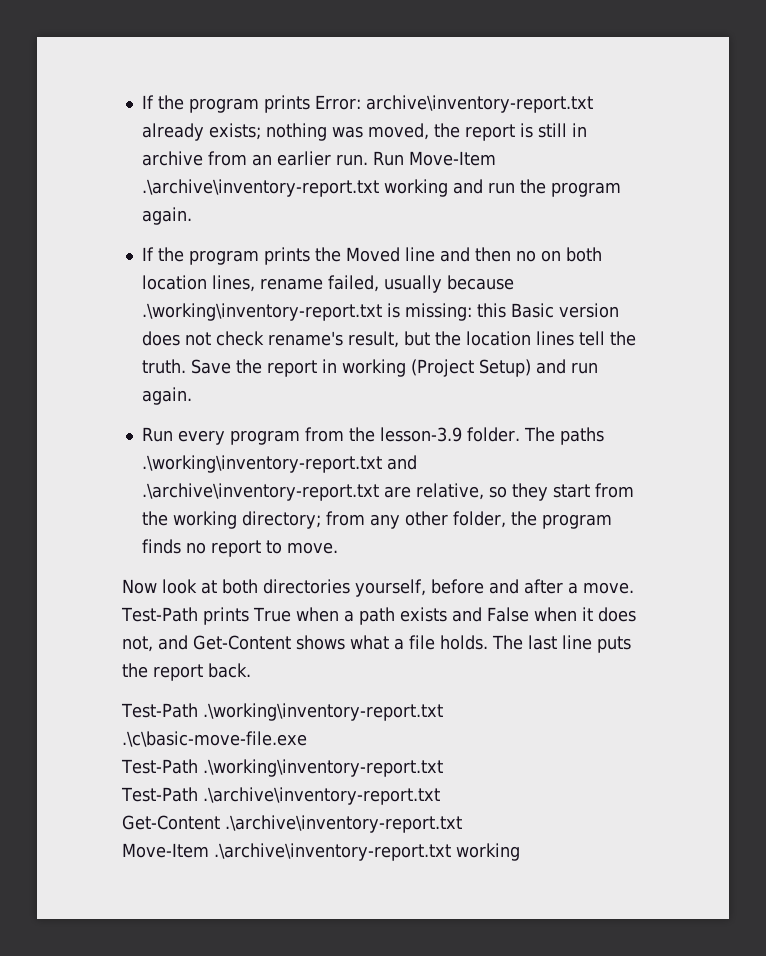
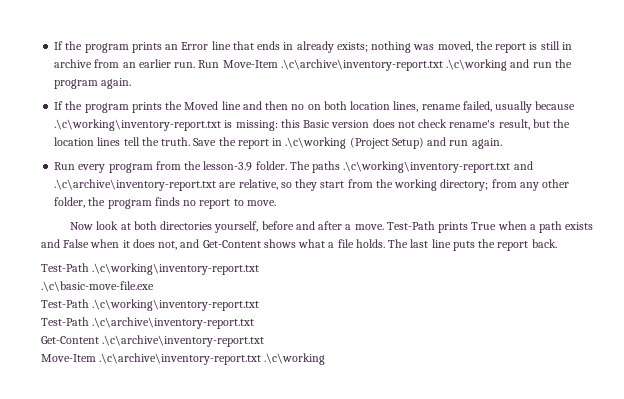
- If the program prints Error: archive\inventory-report.txt already exists; nothing was moved, the report is still in archive from an earlier run.
+ If the program prints an Error line that ends in already exists; nothing was moved, the report is still in archive from an earlier run.
- Run Move-Item .\archive\inventory-report.txt working and run the program again.
+ Run Move-Item .\c\archive\inventory-report.txt .\c\working and run the program again.
- If the program prints the Moved line and then no on both location lines, rename failed, usually because .\working\inventory-report.txt is missing: this Basic version does not check rename's result, but the location lines tell the truth.
+ If the program prints the Moved line and then no on both location lines, rename failed, usually because .\c\working\inventory-report.txt is missing: this Basic version does not check rename's result, but the location lines tell the truth.
- Save the report in working (Project Setup) and run again.
+ Save the report in .\c\working (Project Setup) and run again.
- The paths .\working\inventory-report.txt and .\archive\inventory-report.txt are relative, so they start from the working directory; from any other folder, the program finds no report to move.
+ The paths .\c\working\inventory-report.txt and .\c\archive\inventory-report.txt are relative, so they start from the working directory; from any other folder, the program finds no report to move.
  The last line puts the report back.
- Test-Path .\working\inventory-report.txt
+ Test-Path .\c\working\inventory-report.txt
  .\c\basic-move-file.exe
- Test-Path .\working\inventory-report.txt
- Test-Path .\archive\inventory-report.txt
- Get-Content .\archive\inventory-report.txt
- Move-Item .\archive\inventory-report.txt working
+ Test-Path .\c\working\inventory-report.txt
+ Test-Path .\c\archive\inventory-report.txt
+ Get-Content .\c\archive\inventory-report.txt
+ Move-Item .\c\archive\inventory-report.txt .\c\working

